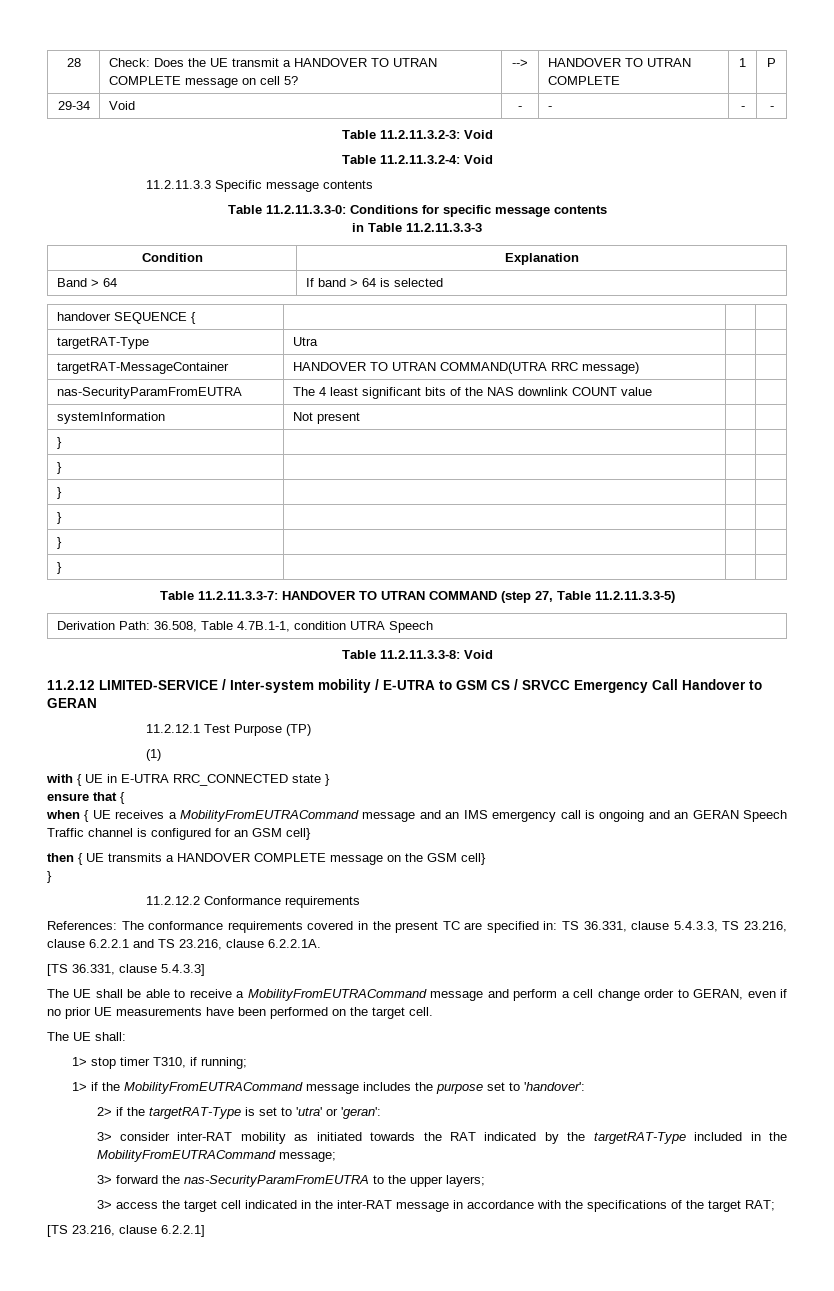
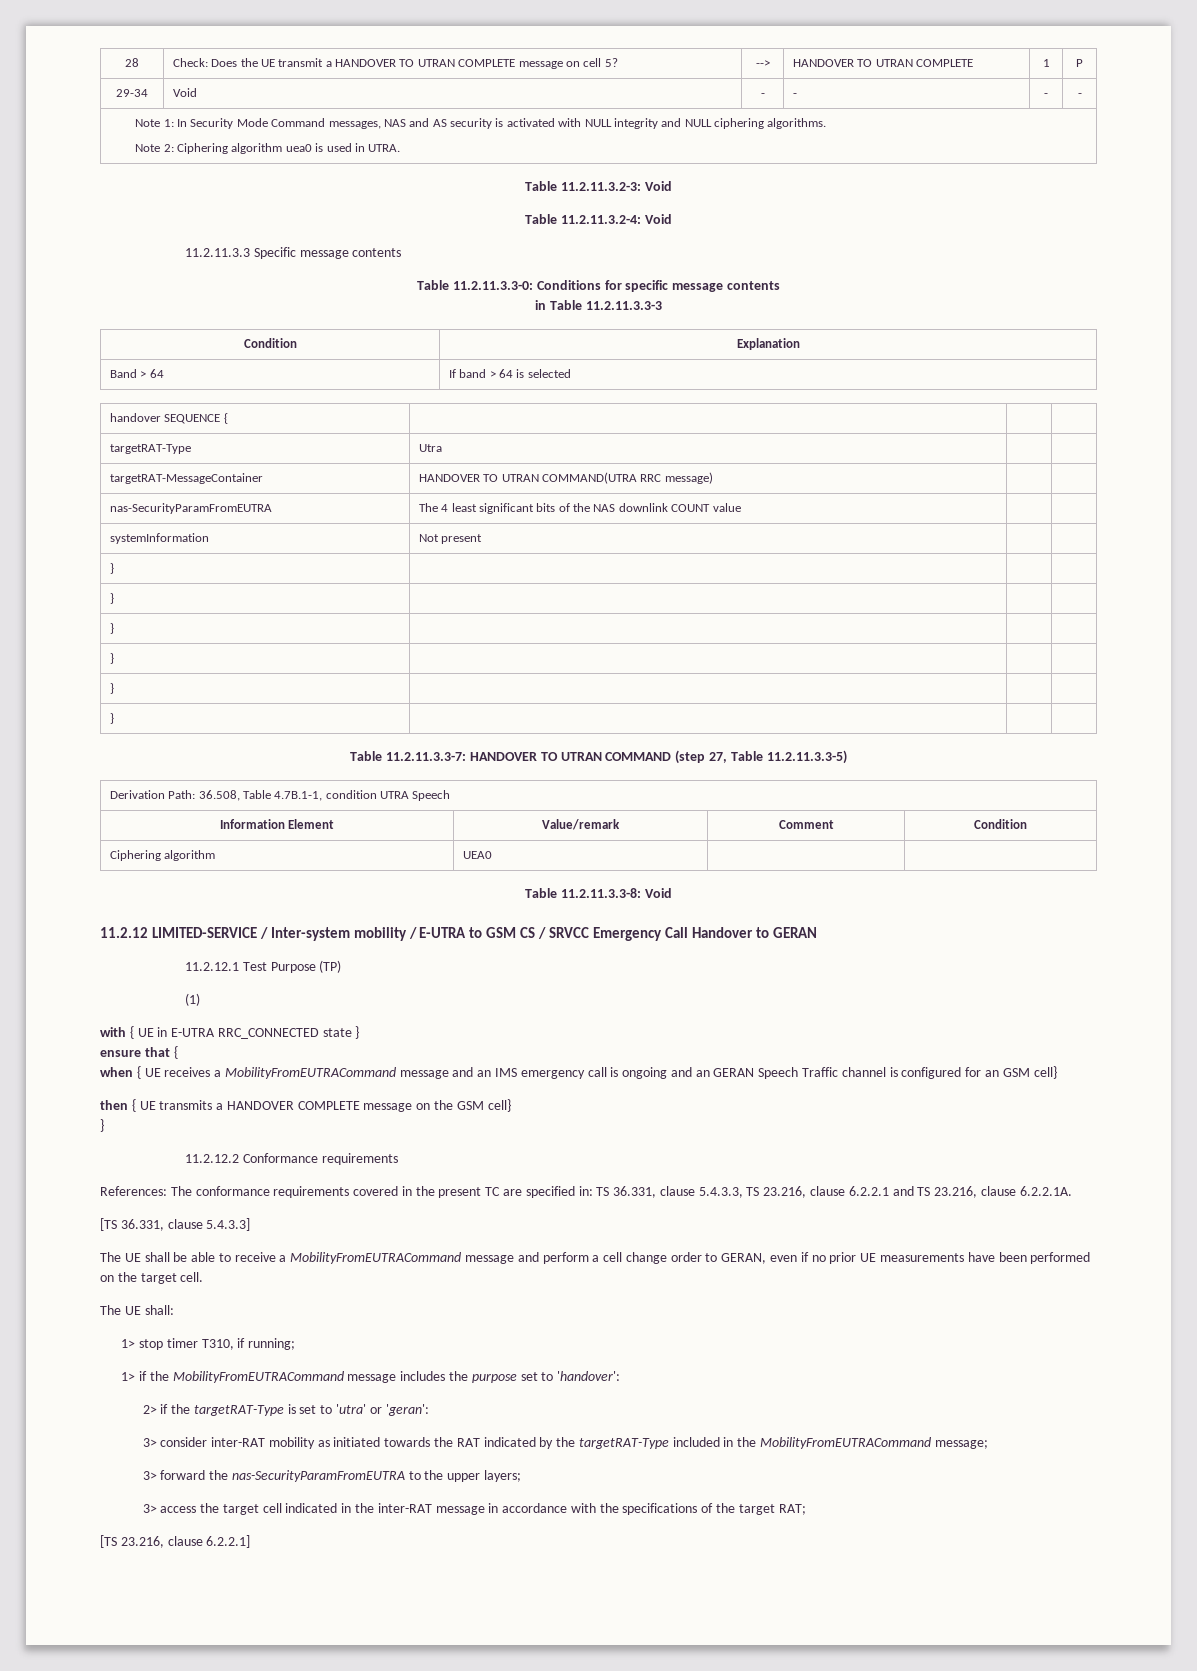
+ Note 1: In Security Mode Command messages, NAS and AS security is activated with NULL integrity and NULL ciphering algorithms.
+ Note 2: Ciphering algorithm uea0 is used in UTRA.
+ Information Element | Value/remark | Comment | Condition
+ Ciphering algorithm | UEA0 | |

